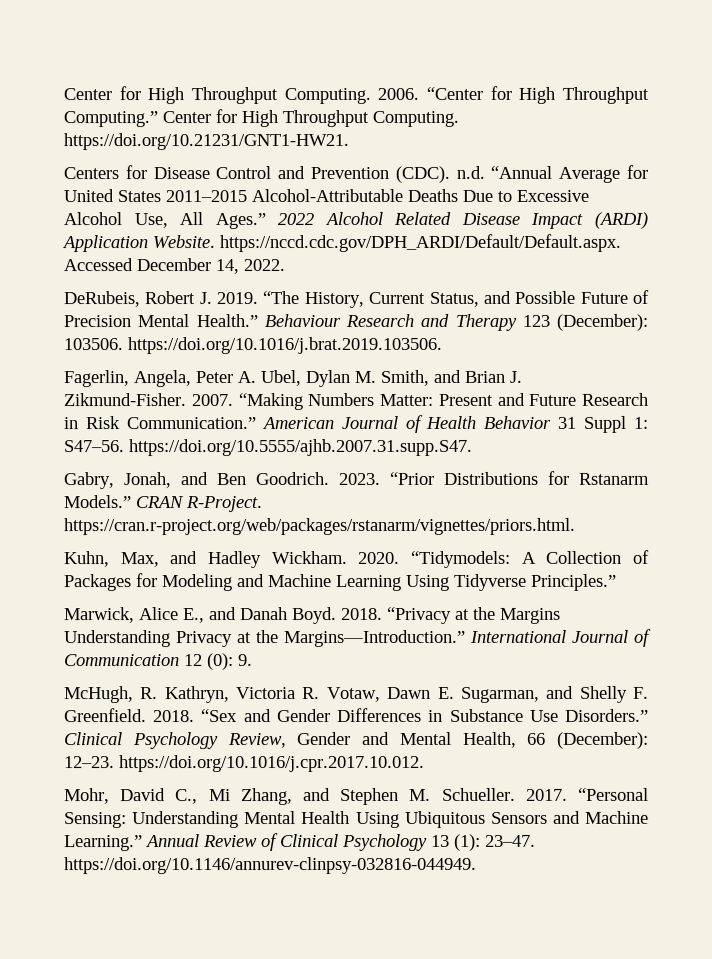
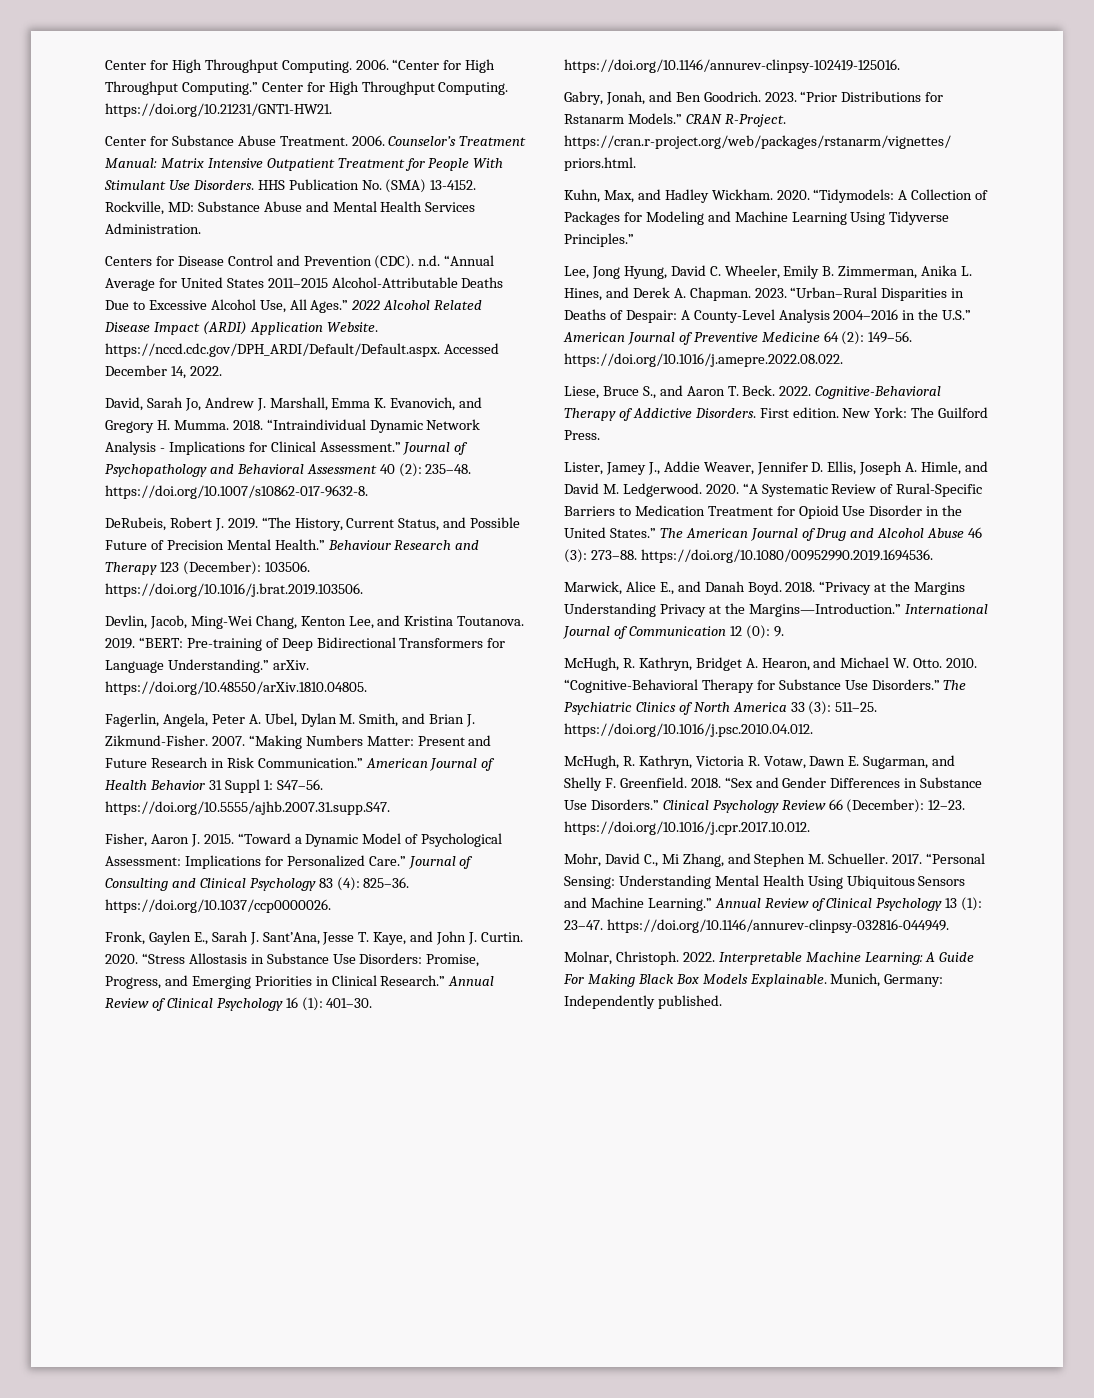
+ Center for Substance Abuse Treatment. 2006. Counselor’s Treatment Manual: Matrix Intensive Outpatient Treatment for People With Stimulant Use Disorders. HHS Publication No. (SMA) 13-4152. Rockville, MD: Substance Abuse and Mental Health Services Administration.
+ David, Sarah Jo, Andrew J. Marshall, Emma K. Evanovich, and Gregory H. Mumma. 2018. “Intraindividual Dynamic Network Analysis - Implications for Clinical Assessment.” Journal of Psychopathology and Behavioral Assessment 40 (2): 235–48. https://doi.org/10.1007/s10862-017-9632-8.
+ Devlin, Jacob, Ming-Wei Chang, Kenton Lee, and Kristina Toutanova. 2019. “BERT: Pre-training of Deep Bidirectional Transformers for Language Understanding.” arXiv. https://doi.org/10.48550/arXiv.1810.04805.
+ Fisher, Aaron J. 2015. “Toward a Dynamic Model of Psychological Assessment: Implications for Personalized Care.” Journal of Consulting and Clinical Psychology 83 (4): 825–36. https://doi.org/10.1037/ccp0000026.
+ Fronk, Gaylen E., Sarah J. Sant’Ana, Jesse T. Kaye, and John J. Curtin. 2020. “Stress Allostasis in Substance Use Disorders: Promise, Progress, and Emerging Priorities in Clinical Research.” Annual Review of Clinical Psychology 16 (1): 401–30. https://doi.org/10.1146/annurev-clinpsy-102419-125016.
+ Lee, Jong Hyung, David C. Wheeler, Emily B. Zimmerman, Anika L. Hines, and Derek A. Chapman. 2023. “Urban–Rural Disparities in Deaths of Despair: A County-Level Analysis 2004–2016 in the U.S.” American Journal of Preventive Medicine 64 (2): 149–56. https://doi.org/10.1016/j.amepre.2022.08.022.
+ Liese, Bruce S., and Aaron T. Beck. 2022. Cognitive-Behavioral Therapy of Addictive Disorders. First edition. New York: The Guilford Press.
+ Lister, Jamey J., Addie Weaver, Jennifer D. Ellis, Joseph A. Himle, and David M. Ledgerwood. 2020. “A Systematic Review of Rural-Specific Barriers to Medication Treatment for Opioid Use Disorder in the United States.” The American Journal of Drug and Alcohol Abuse 46 (3): 273–88. https://doi.org/10.1080/00952990.2019.1694536.
+ McHugh, R. Kathryn, Bridget A. Hearon, and Michael W. Otto. 2010. “Cognitive-Behavioral Therapy for Substance Use Disorders.” The Psychiatric Clinics of North America 33 (3): 511–25. https://doi.org/10.1016/j.psc.2010.04.012.
- Clinical Psychology Review, Gender and Mental Health, 66 (December): 12–23. https://doi.org/10.1016/j.cpr.2017.10.012.
+ Clinical Psychology Review 66 (December): 12–23. https://doi.org/10.1016/j.cpr.2017.10.012.
+ Molnar, Christoph. 2022. Interpretable Machine Learning: A Guide For Making Black Box Models Explainable. Munich, Germany: Independently published.

